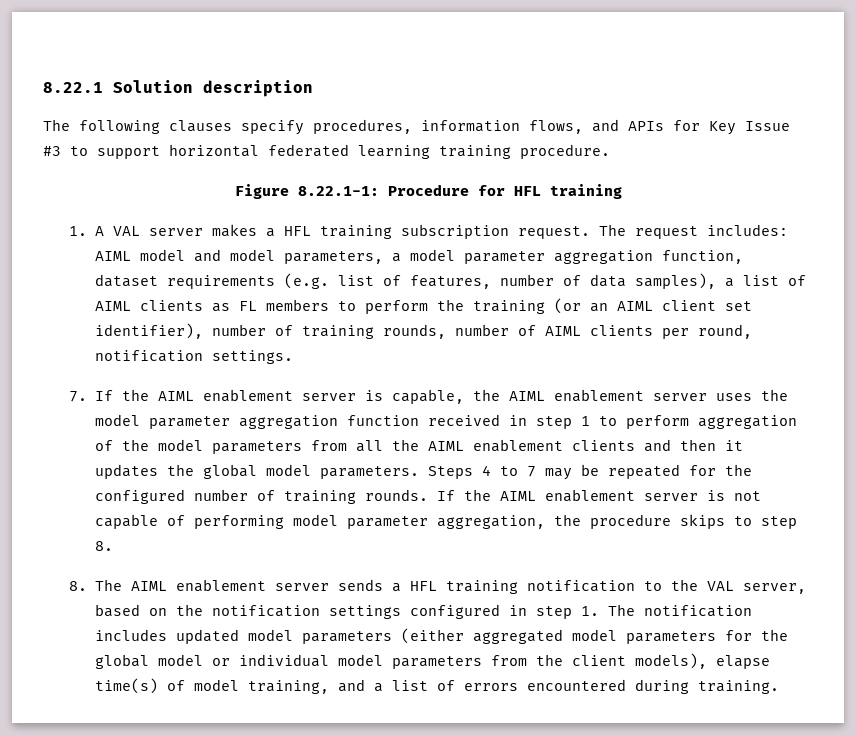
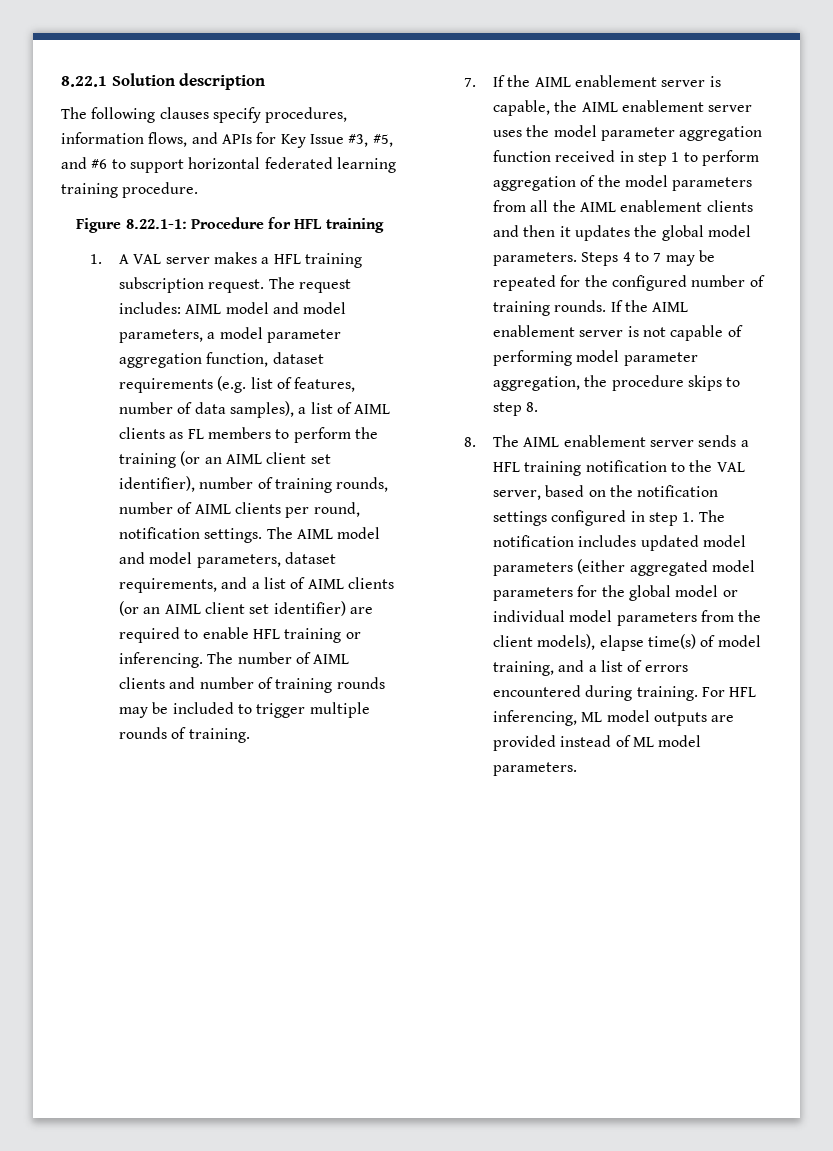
- The following clauses specify procedures, information flows, and APIs for Key Issue #3 to support horizontal federated learning training procedure.
+ The following clauses specify procedures, information flows, and APIs for Key Issue #3, #5, and #6 to support horizontal federated learning training procedure.
+ The AIML model and model parameters, dataset requirements, and a list of AIML clients (or an AIML client set identifier) are required to enable HFL training or inferencing. The number of AIML clients and number of training rounds may be included to trigger multiple rounds of training.
+ For HFL inferencing, ML model outputs are provided instead of ML model parameters.

